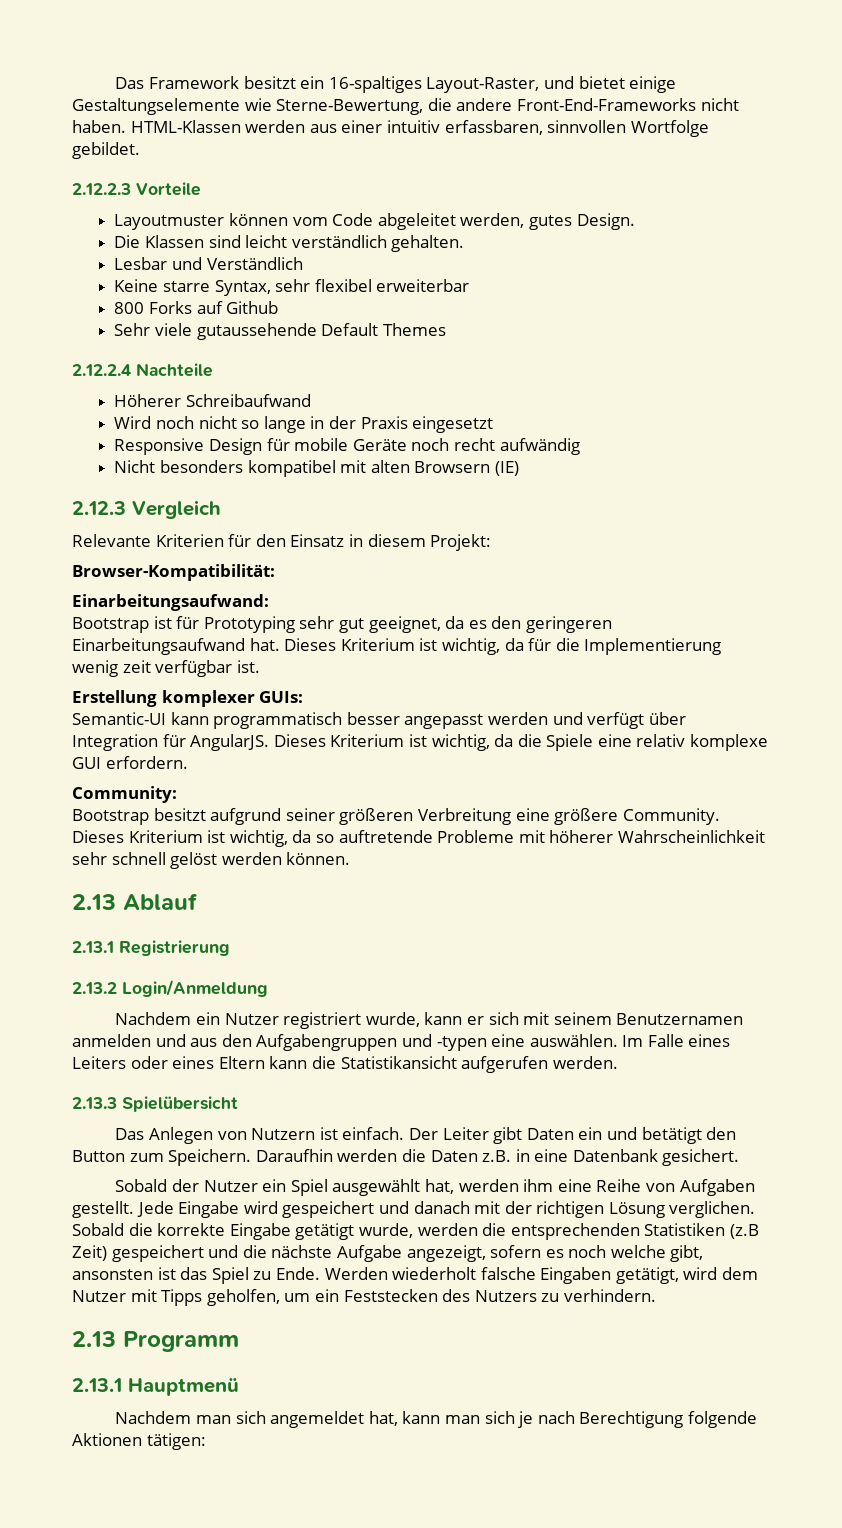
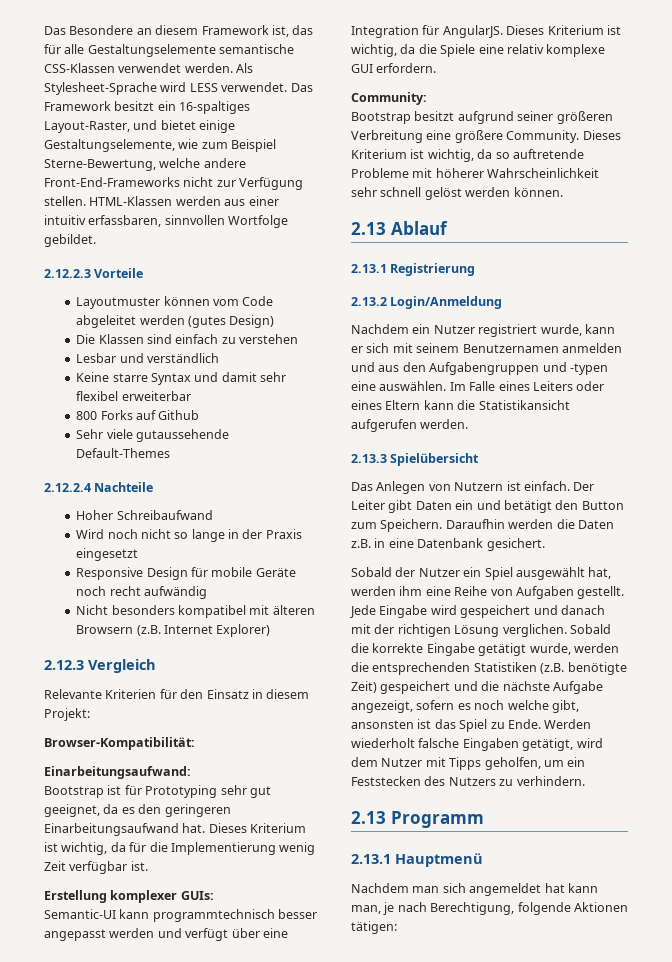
- Das Framework besitzt ein 16-spaltiges Layout-Raster, und bietet einige Gestaltungselemente wie Sterne-Bewertung, die andere Front-End-Frameworks nicht haben.
+ Das Besondere an diesem Framework ist, das für alle Gestaltungselemente semantische CSS-Klassen verwendet werden. Als Stylesheet-Sprache wird LESS verwendet. Das Framework besitzt ein 16-spaltiges Layout-Raster, und bietet einige Gestaltungselemente, wie zum Beispiel Sterne-Bewertung, welche andere Front-End-Frameworks nicht zur Verfügung stellen.
- Layoutmuster können vom Code abgeleitet werden, gutes Design.
+ Layoutmuster können vom Code abgeleitet werden (gutes Design)
- Die Klassen sind leicht verständlich gehalten.
+ Die Klassen sind einfach zu verstehen
- Lesbar und Verständlich
+ Lesbar und verständlich
- Keine starre Syntax, sehr flexibel erweiterbar
+ Keine starre Syntax und damit sehr flexibel erweiterbar
- Sehr viele gutaussehende Default Themes
+ Sehr viele gutaussehende Default-Themes
- Höherer Schreibaufwand
+ Hoher Schreibaufwand
- Nicht besonders kompatibel mit alten Browsern (IE)
+ Nicht besonders kompatibel mit älteren Browsern (z.B. Internet Explorer)
- Dieses Kriterium ist wichtig, da für die Implementierung wenig zeit verfügbar ist.
+ Dieses Kriterium ist wichtig, da für die Implementierung wenig Zeit verfügbar ist.
- Semantic-UI kann programmatisch besser angepasst werden und verfügt über Integration für AngularJS.
+ Semantic-UI kann programmtechnisch besser angepasst werden und verfügt über eine Integration für AngularJS.
- Sobald die korrekte Eingabe getätigt wurde, werden die entsprechenden Statistiken (z.B Zeit) gespeichert und die nächste Aufgabe angezeigt, sofern es noch welche gibt, ansonsten ist das Spiel zu Ende.
+ Sobald die korrekte Eingabe getätigt wurde, werden die entsprechenden Statistiken (z.B. benötigte Zeit) gespeichert und die nächste Aufgabe angezeigt, sofern es noch welche gibt, ansonsten ist das Spiel zu Ende.
- Nachdem man sich angemeldet hat, kann man sich je nach Berechtigung folgende Aktionen tätigen:
+ Nachdem man sich angemeldet hat kann man, je nach Berechtigung, folgende Aktionen tätigen:

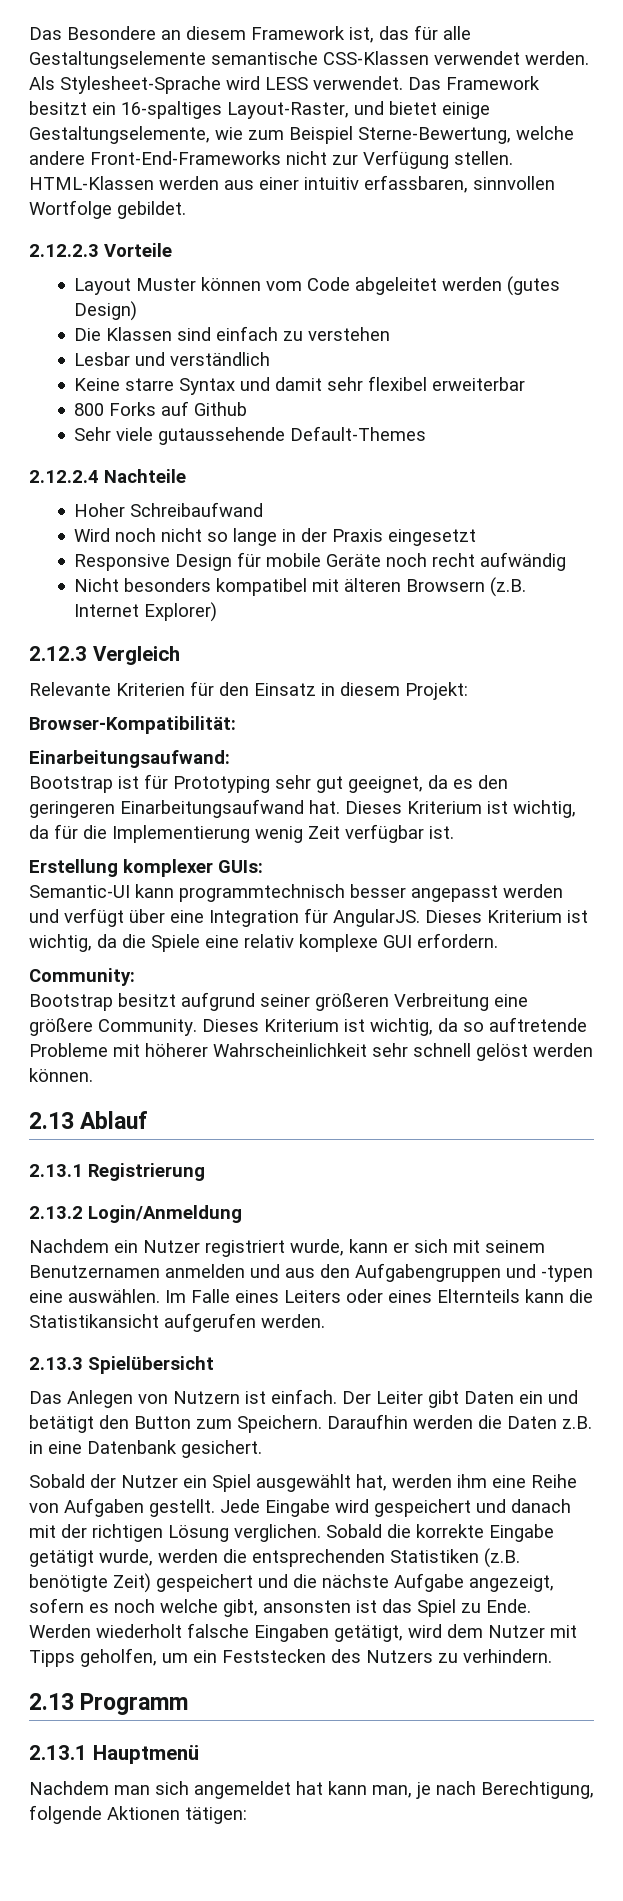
- Layoutmuster können vom Code abgeleitet werden (gutes Design)
+ Layout Muster können vom Code abgeleitet werden (gutes Design)
- Im Falle eines Leiters oder eines Eltern kann die Statistikansicht aufgerufen werden.
+ Im Falle eines Leiters oder eines Elternteils kann die Statistikansicht aufgerufen werden.

